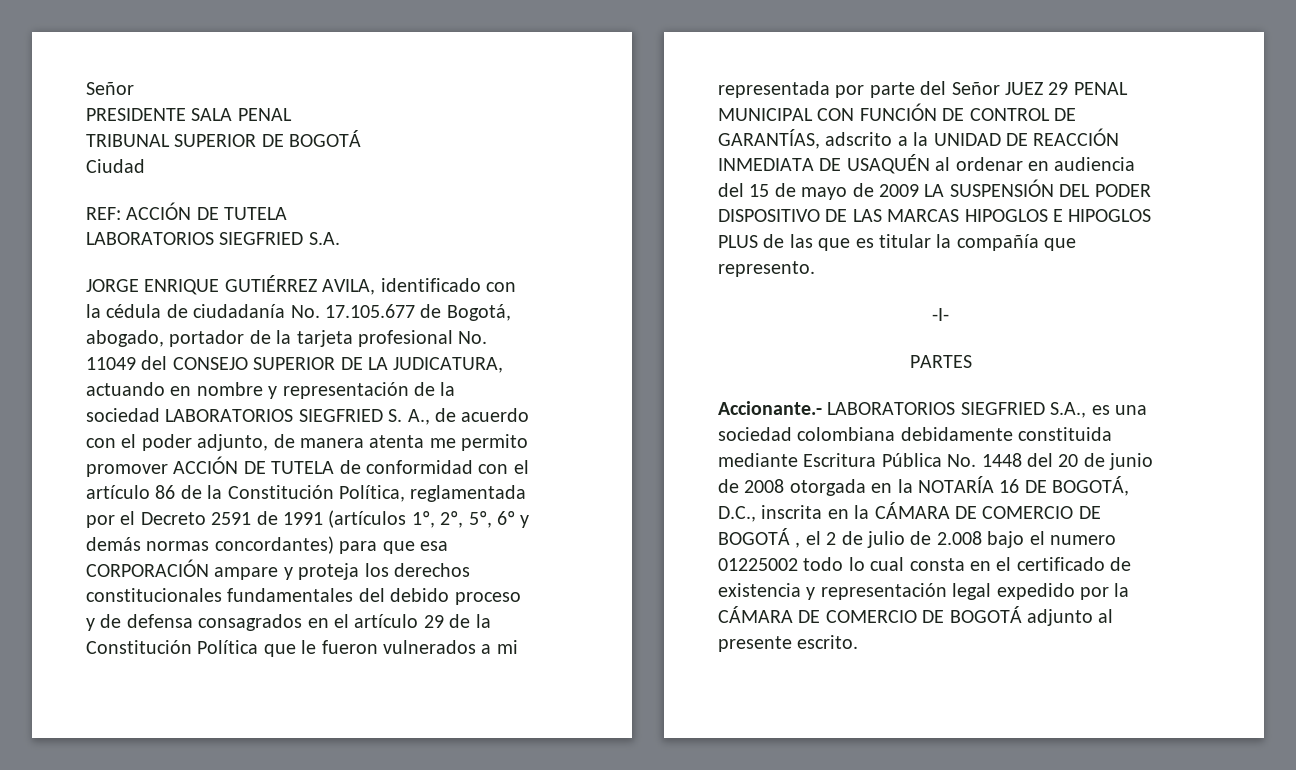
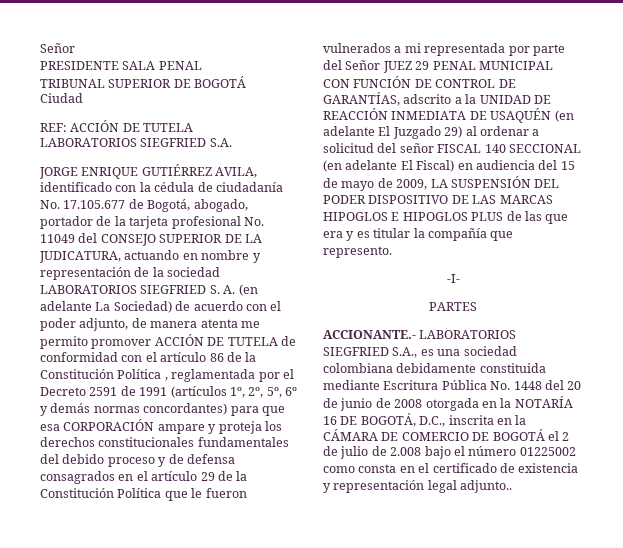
- JORGE ENRIQUE GUTIÉRREZ AVILA, identificado con la cédula de ciudadanía No. 17.105.677 de Bogotá, abogado, portador de la tarjeta profesional No. 11049 del CONSEJO SUPERIOR DE LA JUDICATURA, actuando en nombre y representación de la sociedad LABORATORIOS SIEGFRIED S. A., de acuerdo con el poder adjunto, de manera atenta me permito promover ACCIÓN DE TUTELA de conformidad con el artículo 86 de la Constitución Política, reglamentada por el Decreto 2591 de 1991 (artículos 1º, 2º, 5º, 6º y demás normas concordantes) para que esa CORPORACIÓN ampare y proteja los derechos constitucionales fundamentales del debido proceso y de defensa consagrados en el artículo 29 de la Constitución Política que le fueron vulnerados a mi representada por parte del Señor JUEZ 29 PENAL MUNICIPAL CON FUNCIÓN DE CONTROL DE GARANTÍAS, adscrito a la UNIDAD DE REACCIÓN INMEDIATA DE USAQUÉN al ordenar en audiencia del 15 de mayo de 2009 LA SUSPENSIÓN DEL PODER DISPOSITIVO DE LAS MARCAS HIPOGLOS E HIPOGLOS PLUS de las que es titular la compañía que represento.
+ JORGE ENRIQUE GUTIÉRREZ AVILA, identificado con la cédula de ciudadanía No. 17.105.677 de Bogotá, abogado, portador de la tarjeta profesional No. 11049 del CONSEJO SUPERIOR DE LA JUDICATURA, actuando en nombre y representación de la sociedad LABORATORIOS SIEGFRIED S. A. (en adelante La Sociedad) de acuerdo con el poder adjunto, de manera atenta me permito promover ACCIÓN DE TUTELA de conformidad con el artículo 86 de la Constitución Política , reglamentada por el Decreto 2591 de 1991 (artículos 1º, 2º, 5º, 6º y demás normas concordantes) para que esa CORPORACIÓN ampare y proteja los derechos constitucionales fundamentales del debido proceso y de defensa consagrados en el artículo 29 de la Constitución Política que le fueron vulnerados a mi representada por parte del Señor JUEZ 29 PENAL MUNICIPAL CON FUNCIÓN DE CONTROL DE GARANTÍAS, adscrito a la UNIDAD DE REACCIÓN INMEDIATA DE USAQUÉN (en adelante El Juzgado 29) al ordenar a solicitud del señor FISCAL 140 SECCIONAL (en adelante El Fiscal) en audiencia del 15 de mayo de 2009, LA SUSPENSIÓN DEL PODER DISPOSITIVO DE LAS MARCAS HIPOGLOS E HIPOGLOS PLUS de las que era y es titular la compañía que represento.
- Accionante.- LABORATORIOS SIEGFRIED S.A., es una sociedad colombiana debidamente constituida mediante Escritura Pública No. 1448 del 20 de junio de 2008 otorgada en la NOTARÍA 16 DE BOGOTÁ, D.C., inscrita en la CÁMARA DE COMERCIO DE BOGOTÁ , el 2 de julio de 2.008 bajo el numero 01225002 todo lo cual consta en el certificado de existencia y representación legal expedido por la CÁMARA DE COMERCIO DE BOGOTÁ adjunto al presente escrito.
+ ACCIONANTE.- LABORATORIOS SIEGFRIED S.A., es una sociedad colombiana debidamente constituida mediante Escritura Pública No. 1448 del 20 de junio de 2008 otorgada en la NOTARÍA 16 DE BOGOTÁ, D.C., inscrita en la CÁMARA DE COMERCIO DE BOGOTÁ el 2 de julio de 2.008 bajo el número 01225002 como consta en el certificado de existencia y representación legal adjunto..

